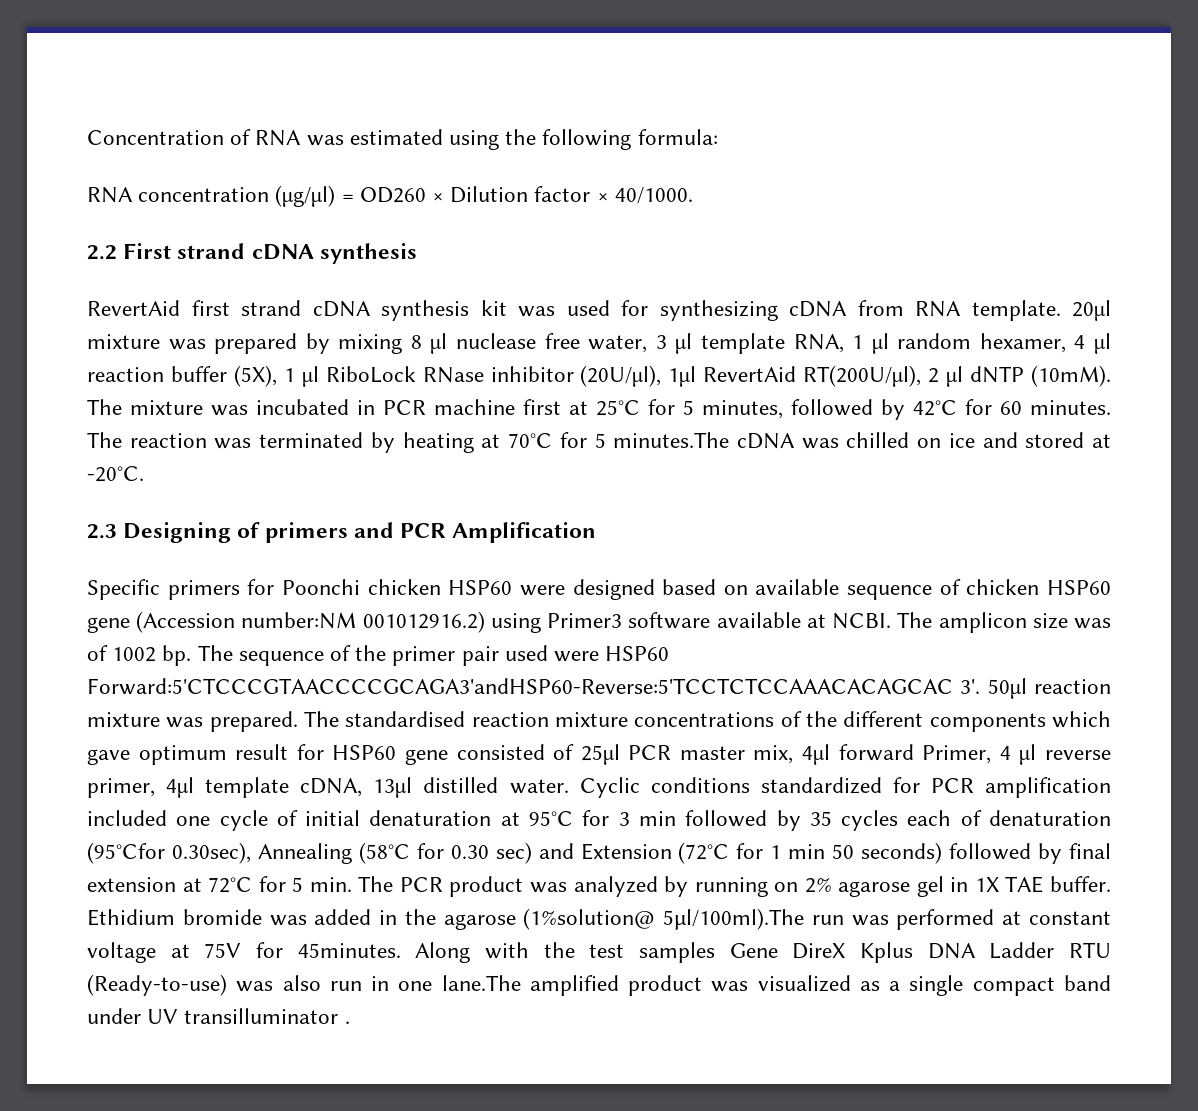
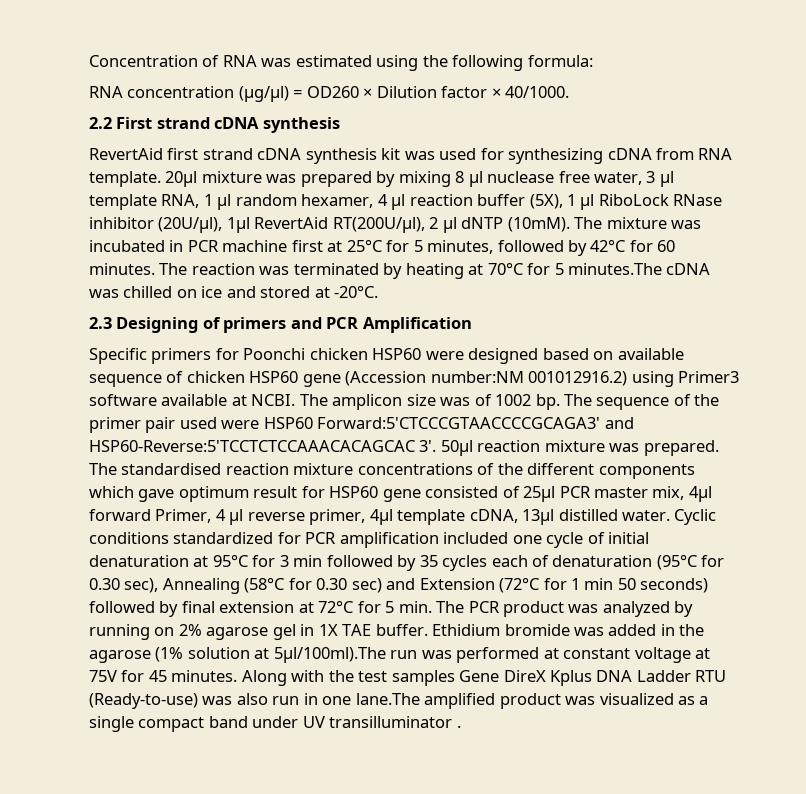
- The sequence of the primer pair used were HSP60 Forward:5'CTCCCGTAACCCCGCAGA3'andHSP60-Reverse:5'TCCTCTCCAAACACAGCAC 3'.
+ The sequence of the primer pair used were HSP60 Forward:5'CTCCCGTAACCCCGCAGA3' and HSP60-Reverse:5'TCCTCTCCAAACACAGCAC 3'.
- Cyclic conditions standardized for PCR amplification included one cycle of initial denaturation at 95°C for 3 min followed by 35 cycles each of denaturation (95°Cfor 0.30sec), Annealing (58°C for 0.30 sec) and Extension (72°C for 1 min 50 seconds) followed by final extension at 72°C for 5 min. The PCR product was analyzed by running on 2% agarose gel in 1X TAE buffer.
+ Cyclic conditions standardized for PCR amplification included one cycle of initial denaturation at 95°C for 3 min followed by 35 cycles each of denaturation (95°C for 0.30 sec), Annealing (58°C for 0.30 sec) and Extension (72°C for 1 min 50 seconds) followed by final extension at 72°C for 5 min. The PCR product was analyzed by running on 2% agarose gel in 1X TAE buffer.
- Ethidium bromide was added in the agarose (1%solution@ 5μl/100ml).The run was performed at constant voltage at 75V for 45minutes.
+ Ethidium bromide was added in the agarose (1% solution at 5μl/100ml).The run was performed at constant voltage at 75V for 45 minutes.

